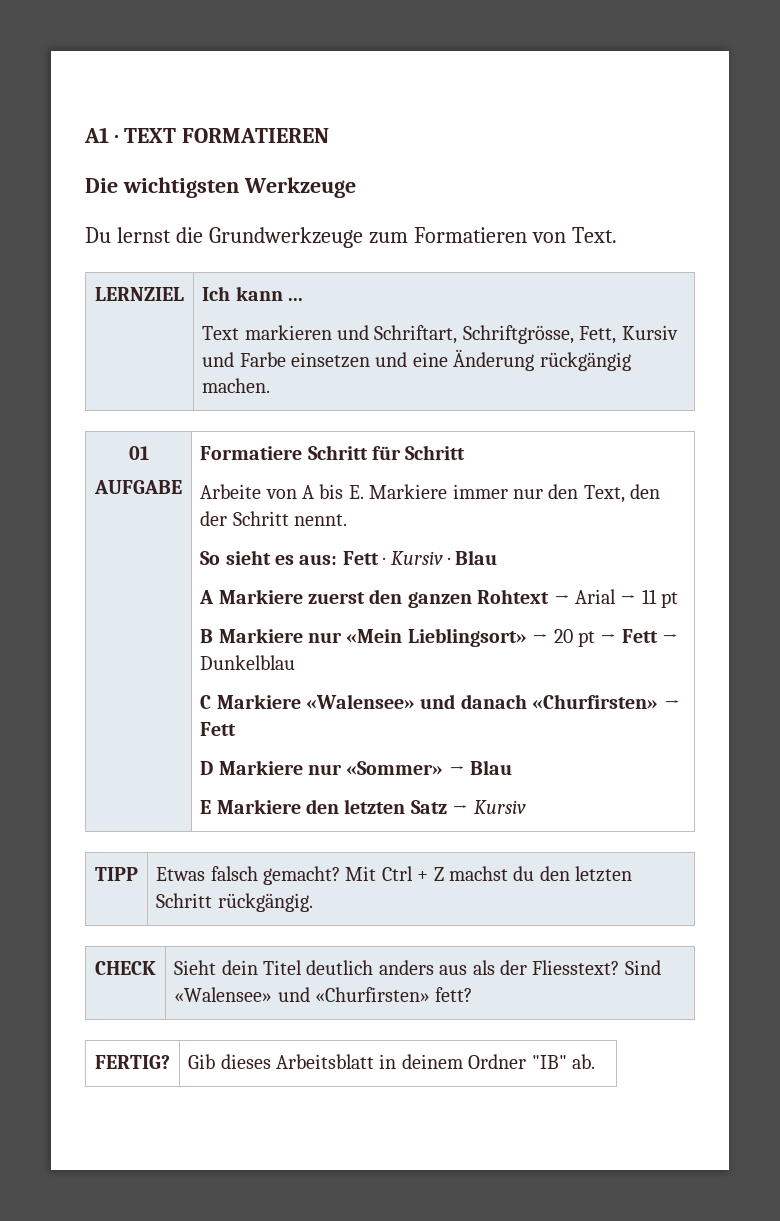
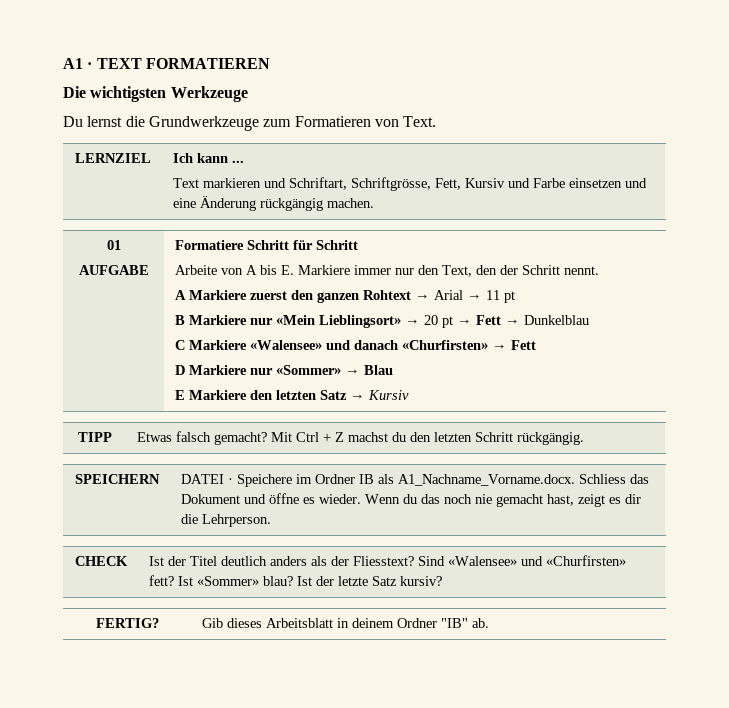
- So sieht es aus: Fett · Kursiv · Blau
+ SPEICHERN | DATEI · Speichere im Ordner IB als A1_Nachname_Vorname.docx. Schliess das Dokument und öffne es wieder. Wenn du das noch nie gemacht hast, zeigt es dir die Lehrperson.
- CHECK | Sieht dein Titel deutlich anders aus als der Fliesstext? Sind «Walensee» und «Churfirsten» fett?
+ CHECK | Ist der Titel deutlich anders als der Fliesstext? Sind «Walensee» und «Churfirsten» fett? Ist «Sommer» blau? Ist der letzte Satz kursiv?

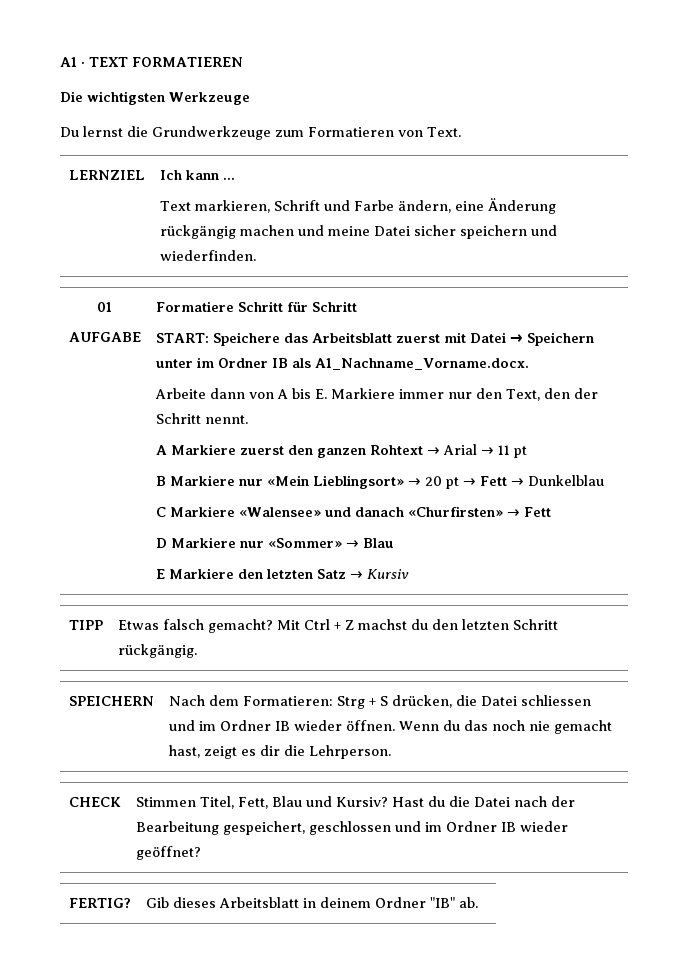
  LERNZIEL | Ich kann ...
- Text markieren und Schriftart, Schriftgrösse, Fett, Kursiv und Farbe einsetzen und eine Änderung rückgängig machen.
+ Text markieren, Schrift und Farbe ändern, eine Änderung rückgängig machen und meine Datei sicher speichern und wiederfinden.
+ START: Speichere das Arbeitsblatt zuerst mit Datei → Speichern unter im Ordner IB als A1_Nachname_Vorname.docx.
- Arbeite von A bis E. Markiere immer nur den Text, den der Schritt nennt.
+ Arbeite dann von A bis E. Markiere immer nur den Text, den der Schritt nennt.
- SPEICHERN | DATEI · Speichere im Ordner IB als A1_Nachname_Vorname.docx. Schliess das Dokument und öffne es wieder. Wenn du das noch nie gemacht hast, zeigt es dir die Lehrperson.
+ SPEICHERN | Nach dem Formatieren: Strg + S drücken, die Datei schliessen und im Ordner IB wieder öffnen. Wenn du das noch nie gemacht hast, zeigt es dir die Lehrperson.
- CHECK | Ist der Titel deutlich anders als der Fliesstext? Sind «Walensee» und «Churfirsten» fett? Ist «Sommer» blau? Ist der letzte Satz kursiv?
+ CHECK | Stimmen Titel, Fett, Blau und Kursiv? Hast du die Datei nach der Bearbeitung gespeichert, geschlossen und im Ordner IB wieder geöffnet?

